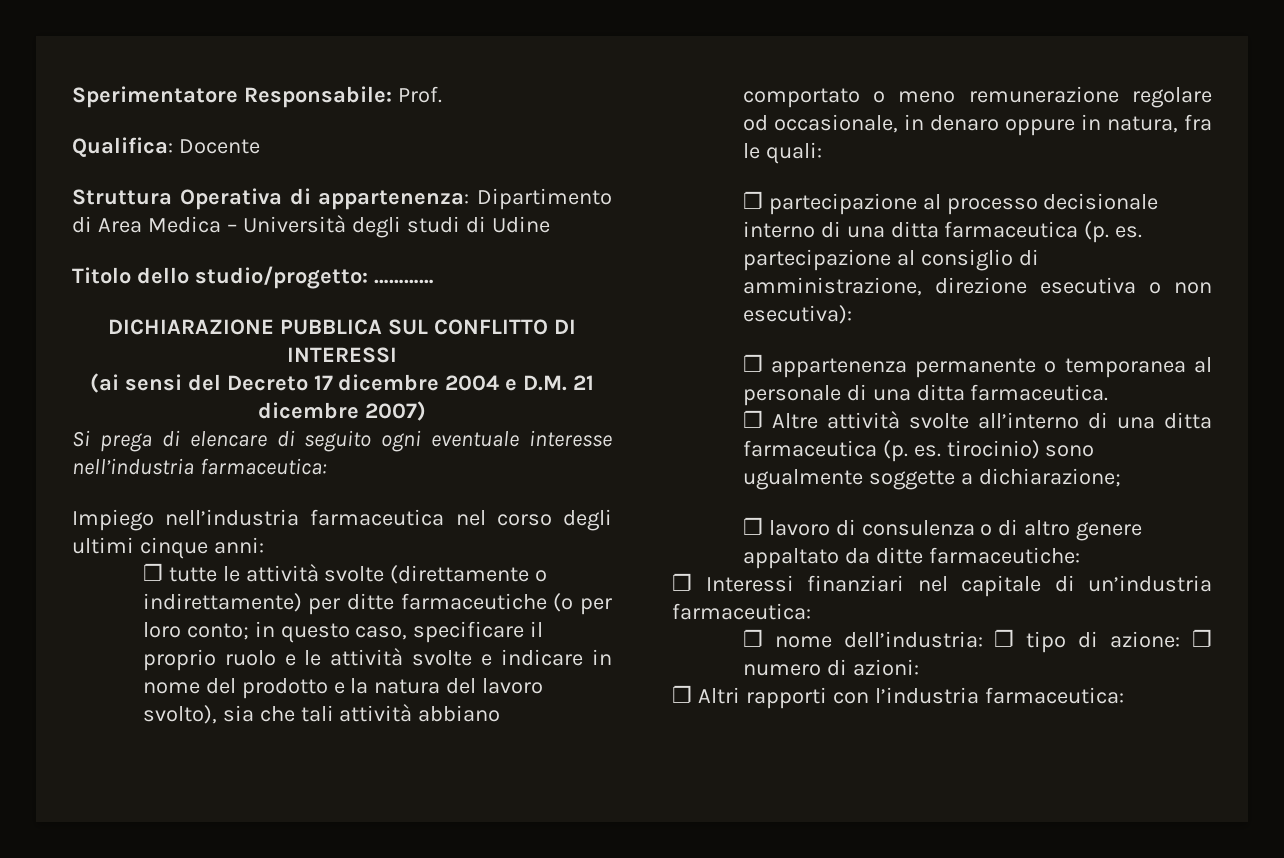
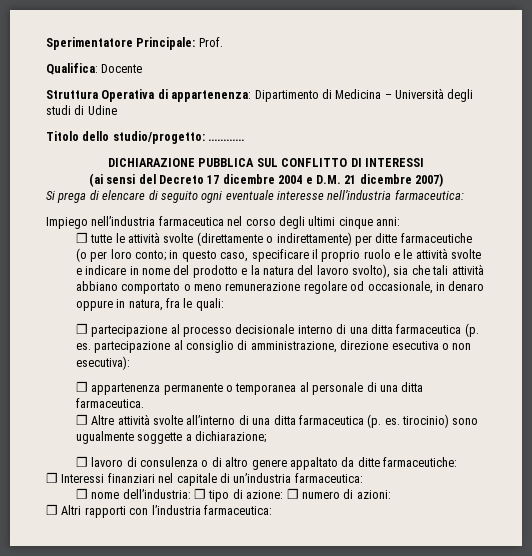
- Sperimentatore Responsabile: Prof.
+ Sperimentatore Principale: Prof.
- Struttura Operativa di appartenenza: Dipartimento di Area Medica – Università degli studi di Udine
+ Struttura Operativa di appartenenza: Dipartimento di Medicina – Università degli studi di Udine

